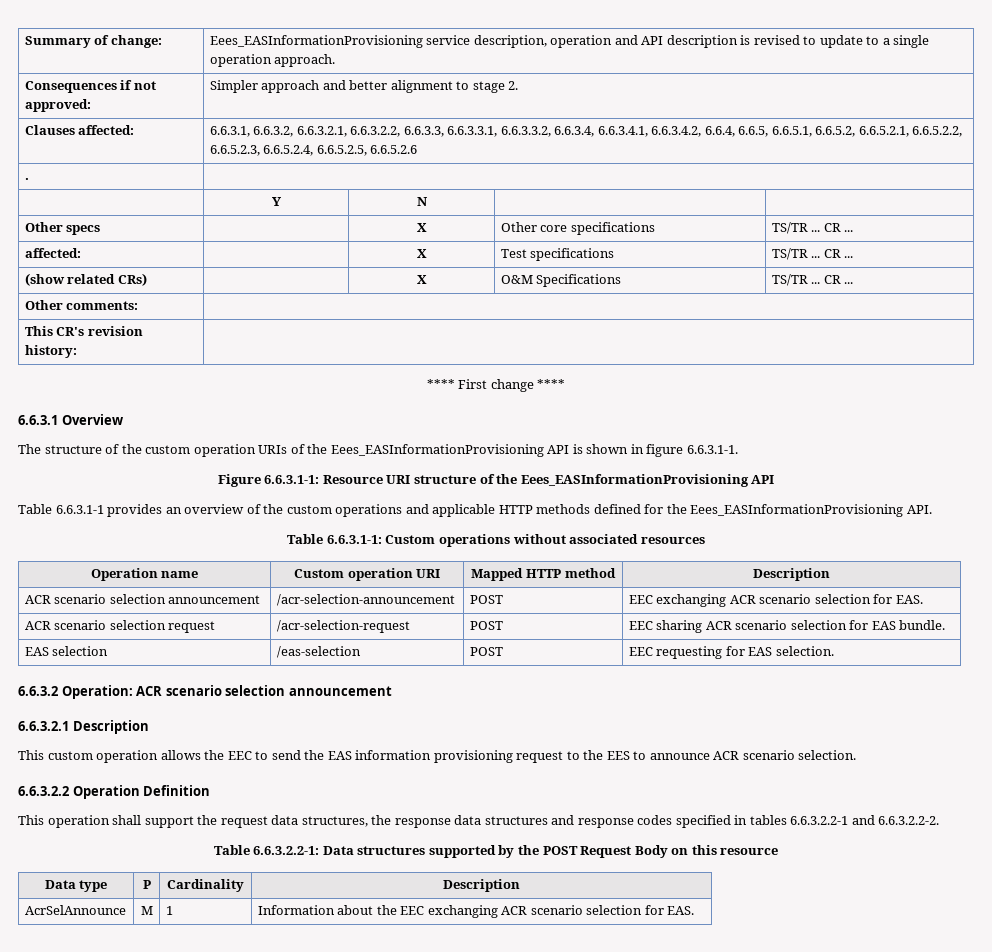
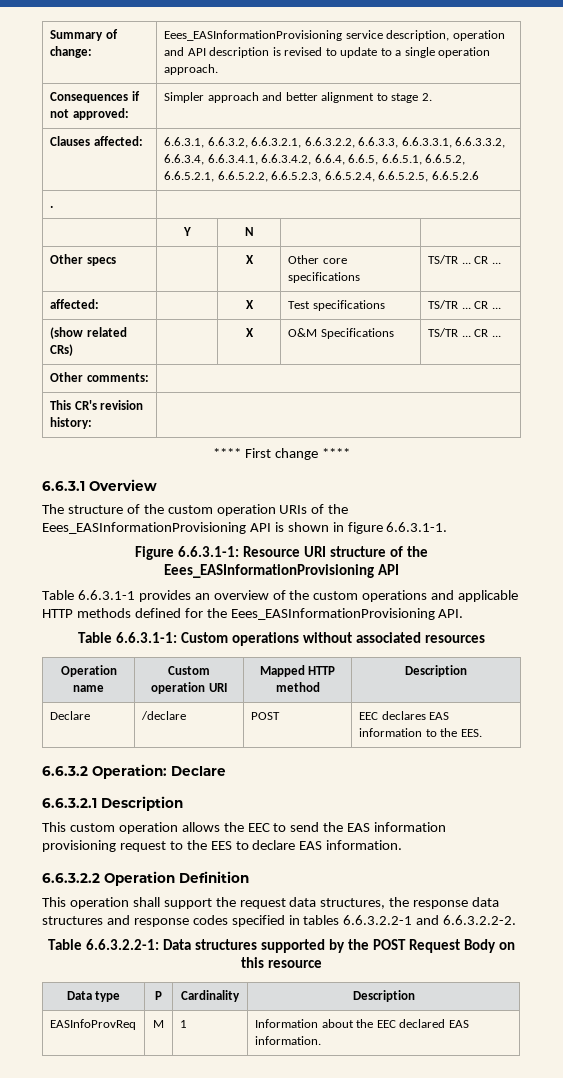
- ACR scenario selection announcement | /acr-selection-announcement | POST | EEC exchanging ACR scenario selection for EAS.
- ACR scenario selection request | /acr-selection-request | POST | EEC sharing ACR scenario selection for EAS bundle.
- EAS selection | /eas-selection | POST | EEC requesting for EAS selection.
- 6.6.3.2 Operation: ACR scenario selection announcement
+ Declare | /declare | POST | EEC declares EAS information to the EES.
+ 6.6.3.2 Operation: Declare
- This custom operation allows the EEC to send the EAS information provisioning request to the EES to announce ACR scenario selection.
+ This custom operation allows the EEC to send the EAS information provisioning request to the EES to declare EAS information.
- AcrSelAnnounce | M | 1 | Information about the EEC exchanging ACR scenario selection for EAS.
+ EASInfoProvReq | M | 1 | Information about the EEC declared EAS information.

